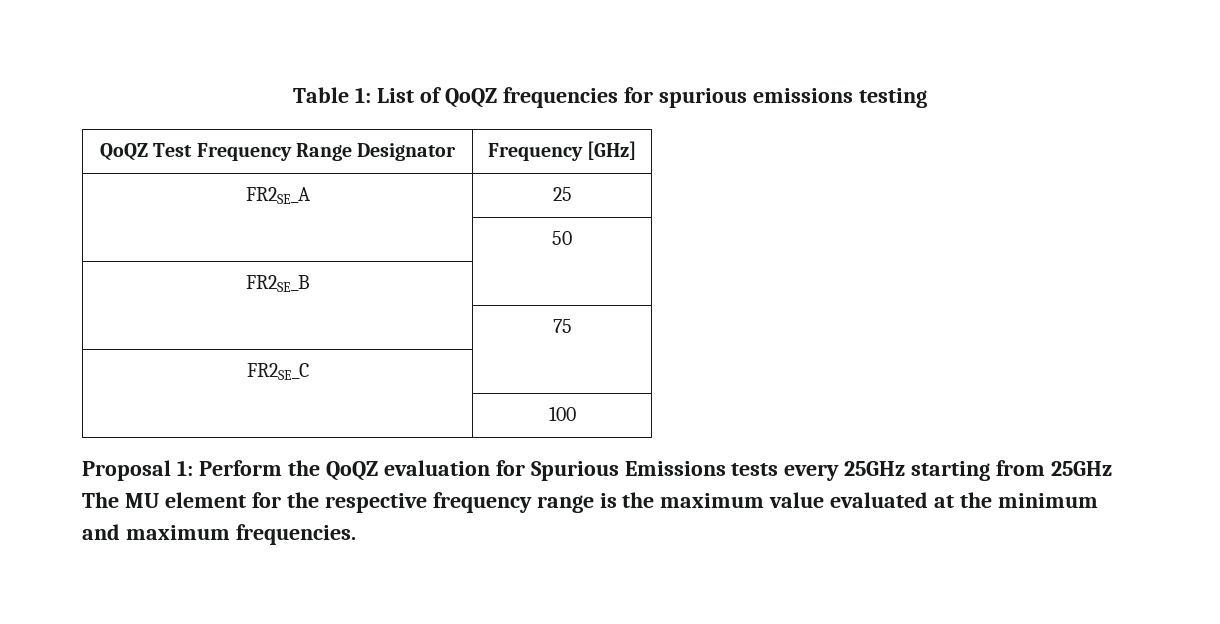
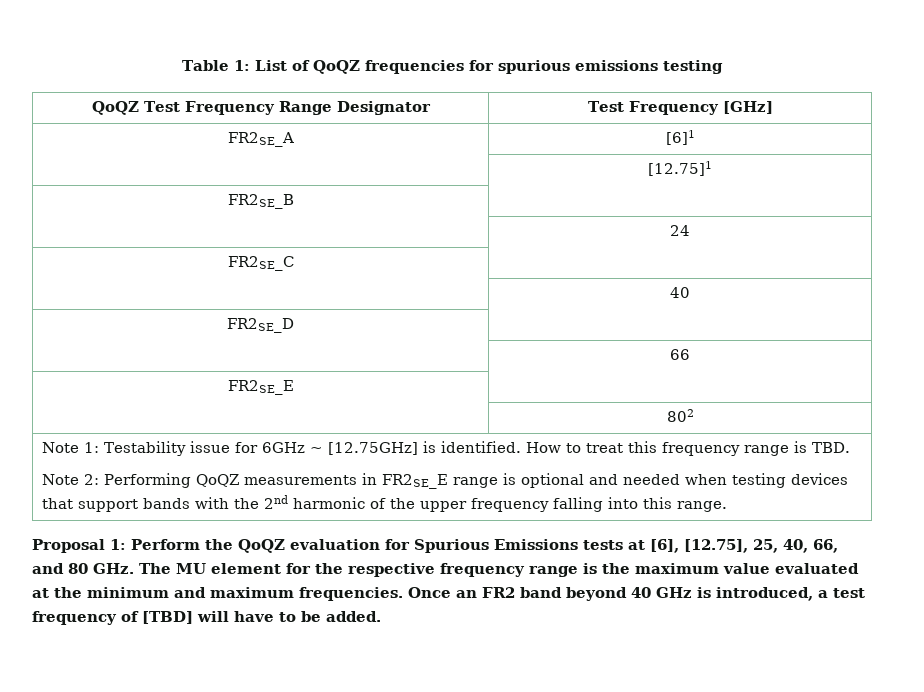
- QoQZ Test Frequency Range Designator | Frequency [GHz]
+ QoQZ Test Frequency Range Designator | Test Frequency [GHz]
- FR2SE_A | 25
- | 50
+ FR2SE_A | [6]1
+ | [12.75]1
- | 75
+ | 24
- | 100
+ | 40
+ FR2SE_D |
+ | 66
+ FR2SE_E |
+ | 802
+ Note 1: Testability issue for 6GHz ~ [12.75GHz] is identified. How to treat this frequency range is TBD.
+ Note 2: Performing QoQZ measurements in FR2SE_E range is optional and needed when testing devices that support bands with the 2nd harmonic of the upper frequency falling into this range.
- Proposal 1: Perform the QoQZ evaluation for Spurious Emissions tests every 25GHz starting from 25GHz The MU element for the respective frequency range is the maximum value evaluated at the minimum and maximum frequencies.
+ Proposal 1: Perform the QoQZ evaluation for Spurious Emissions tests at [6], [12.75], 25, 40, 66, and 80 GHz. The MU element for the respective frequency range is the maximum value evaluated at the minimum and maximum frequencies.
+ Once an FR2 band beyond 40 GHz is introduced, a test frequency of [TBD] will have to be added.

